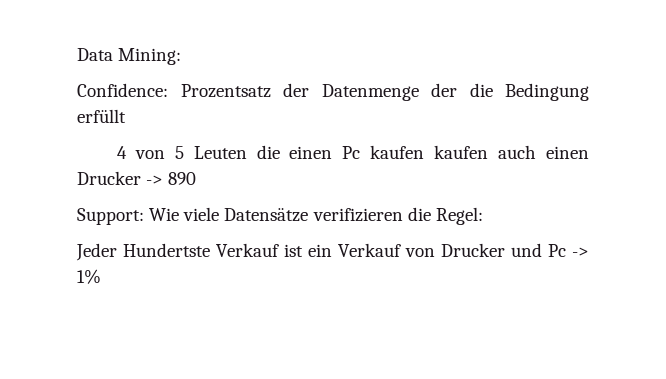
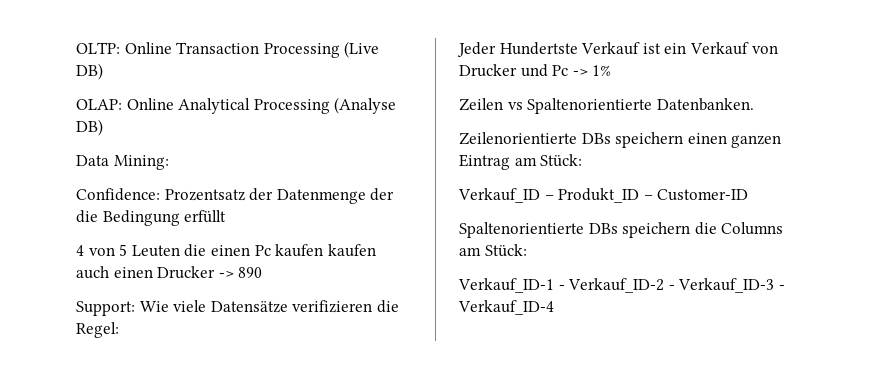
+ OLTP: Online Transaction Processing (Live DB)
+ OLAP: Online Analytical Processing (Analyse DB)
+ Zeilen vs Spaltenorientierte Datenbanken.
+ Zeilenorientierte DBs speichern einen ganzen Eintrag am Stück:
+ Verkauf_ID – Produkt_ID – Customer-ID
+ Spaltenorientierte DBs speichern die Columns am Stück:
+ Verkauf_ID-1 - Verkauf_ID-2 - Verkauf_ID-3 - Verkauf_ID-4

